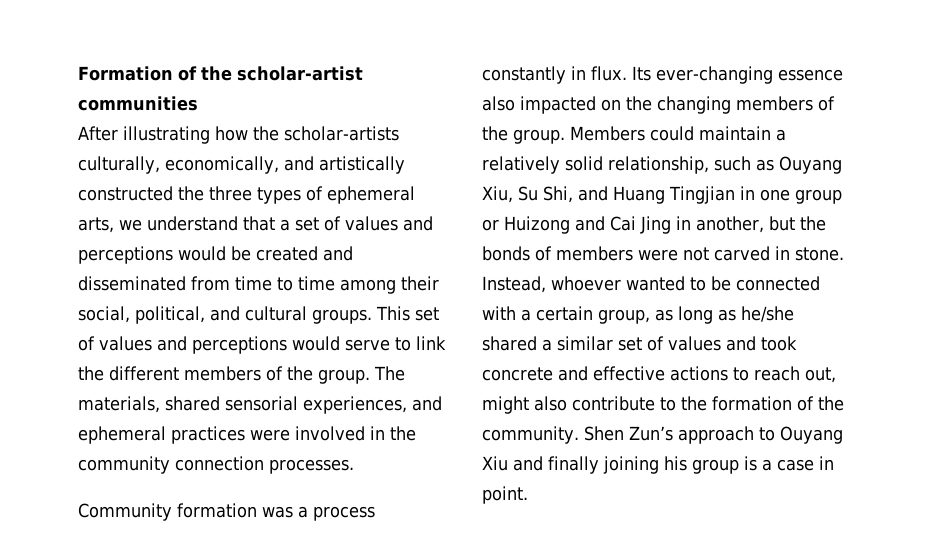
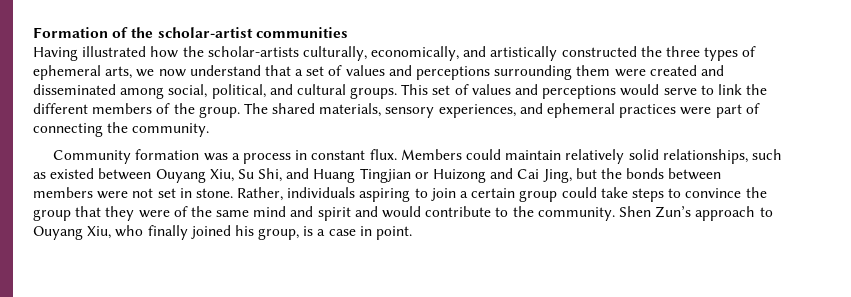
- After illustrating how the scholar-artists culturally, economically, and artistically constructed the three types of ephemeral arts, we understand that a set of values and perceptions would be created and disseminated from time to time among their social, political, and cultural groups.
+ Having illustrated how the scholar-artists culturally, economically, and artistically constructed the three types of ephemeral arts, we now understand that a set of values and perceptions surrounding them were created and disseminated among social, political, and cultural groups.
- The materials, shared sensorial experiences, and ephemeral practices were involved in the community connection processes.
+ The shared materials, sensory experiences, and ephemeral practices were part of connecting the community.
- Community formation was a process constantly in flux. Its ever-changing essence also impacted on the changing members of the group.
+ Community formation was a process in constant flux.
- Members could maintain a relatively solid relationship, such as Ouyang Xiu, Su Shi, and Huang Tingjian in one group or Huizong and Cai Jing in another, but the bonds of members were not carved in stone.
+ Members could maintain relatively solid relationships, such as existed between Ouyang Xiu, Su Shi, and Huang Tingjian or Huizong and Cai Jing, but the bonds between members were not set in stone.
- Instead, whoever wanted to be connected with a certain group, as long as he/she shared a similar set of values and took concrete and effective actions to reach out, might also contribute to the formation of the community.
+ Rather, individuals aspiring to join a certain group could take steps to convince the group that they were of the same mind and spirit and would contribute to the community.
- Shen Zun’s approach to Ouyang Xiu and finally joining his group is a case in point.
+ Shen Zun’s approach to Ouyang Xiu, who finally joined his group, is a case in point.

